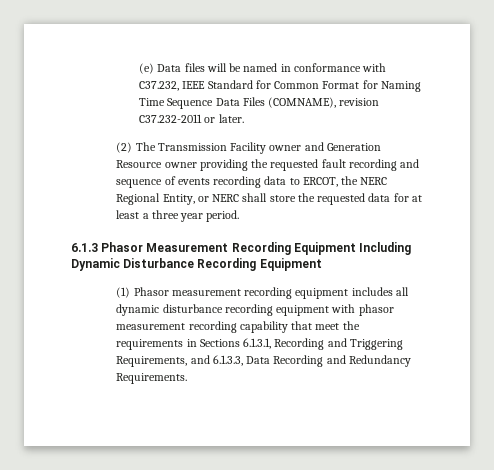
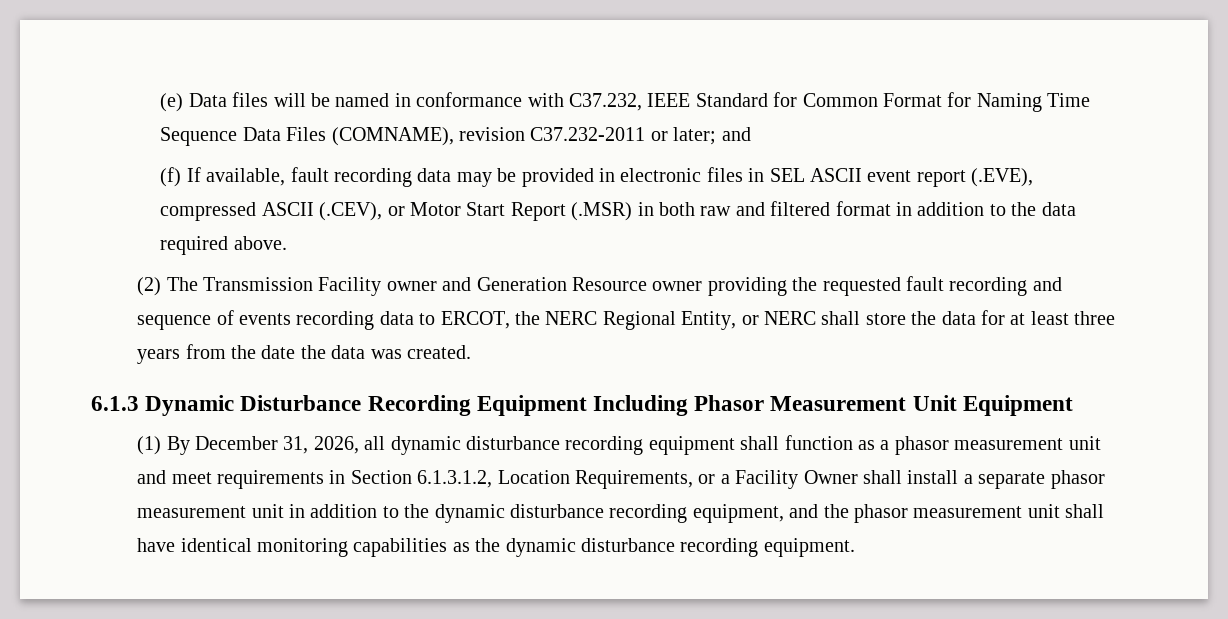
- (e) Data files will be named in conformance with C37.232, IEEE Standard for Common Format for Naming Time Sequence Data Files (COMNAME), revision C37.232-2011 or later.
+ (e) Data files will be named in conformance with C37.232, IEEE Standard for Common Format for Naming Time Sequence Data Files (COMNAME), revision C37.232-2011 or later; and
+ (f) If available, fault recording data may be provided in electronic files in SEL ASCII event report (.EVE), compressed ASCII (.CEV), or Motor Start Report (.MSR) in both raw and filtered format in addition to the data required above.
- (2) The Transmission Facility owner and Generation Resource owner providing the requested fault recording and sequence of events recording data to ERCOT, the NERC Regional Entity, or NERC shall store the requested data for at least a three year period.
- 6.1.3 Phasor Measurement Recording Equipment Including Dynamic Disturbance Recording Equipment
- (1) Phasor measurement recording equipment includes all dynamic disturbance recording equipment with phasor measurement recording capability that meet the requirements in Sections 6.1.3.1, Recording and Triggering Requirements, and 6.1.3.3, Data Recording and Redundancy Requirements.
+ (2) The Transmission Facility owner and Generation Resource owner providing the requested fault recording and sequence of events recording data to ERCOT, the NERC Regional Entity, or NERC shall store the data for at least three years from the date the data was created.
+ 6.1.3 Dynamic Disturbance Recording Equipment Including Phasor Measurement Unit Equipment
+ (1) By December 31, 2026, all dynamic disturbance recording equipment shall function as a phasor measurement unit and meet requirements in Section 6.1.3.1.2, Location Requirements, or a Facility Owner shall install a separate phasor measurement unit in addition to the dynamic disturbance recording equipment, and the phasor measurement unit shall have identical monitoring capabilities as the dynamic disturbance recording equipment.

